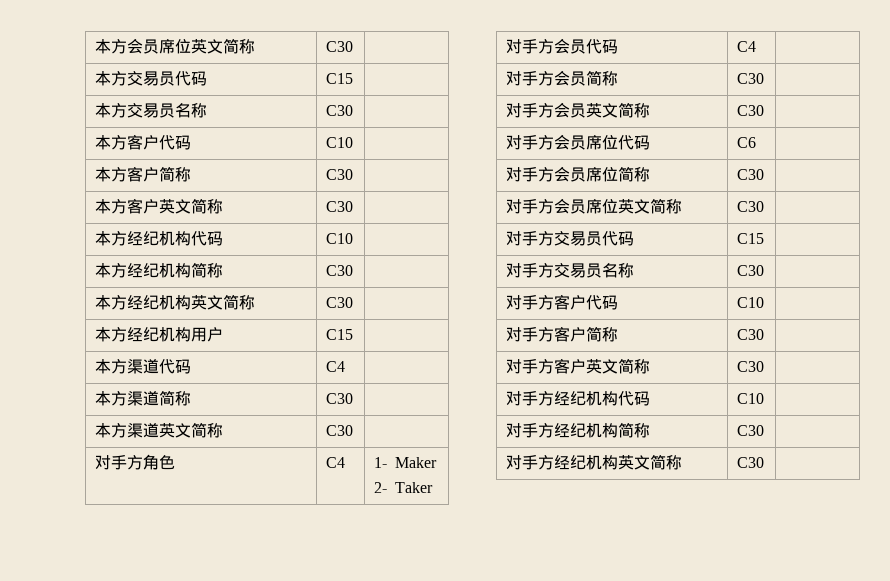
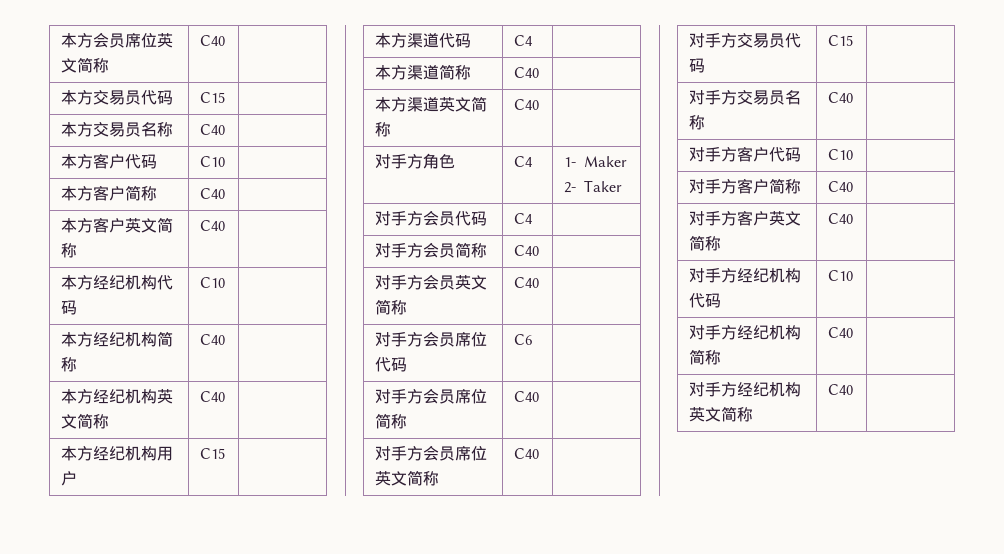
- 本方会员席位英文简称 | C30 |
+ 本方会员席位英文简称 | C40 |
- 本方交易员名称 | C30 |
+ 本方交易员名称 | C40 |
- 本方客户简称 | C30 |
+ 本方客户简称 | C40 |
- 本方客户英文简称 | C30 |
+ 本方客户英文简称 | C40 |
- 本方经纪机构简称 | C30 |
+ 本方经纪机构简称 | C40 |
- 本方经纪机构英文简称 | C30 |
+ 本方经纪机构英文简称 | C40 |
- 本方渠道简称 | C30 |
+ 本方渠道简称 | C40 |
- 本方渠道英文简称 | C30 |
+ 本方渠道英文简称 | C40 |
- 对手方会员简称 | C30 |
+ 对手方会员简称 | C40 |
- 对手方会员英文简称 | C30 |
+ 对手方会员英文简称 | C40 |
- 对手方会员席位简称 | C30 |
+ 对手方会员席位简称 | C40 |
- 对手方会员席位英文简称 | C30 |
+ 对手方会员席位英文简称 | C40 |
- 对手方交易员名称 | C30 |
+ 对手方交易员名称 | C40 |
- 对手方客户简称 | C30 |
+ 对手方客户简称 | C40 |
- 对手方客户英文简称 | C30 |
+ 对手方客户英文简称 | C40 |
- 对手方经纪机构简称 | C30 |
+ 对手方经纪机构简称 | C40 |
- 对手方经纪机构英文简称 | C30 |
+ 对手方经纪机构英文简称 | C40 |

